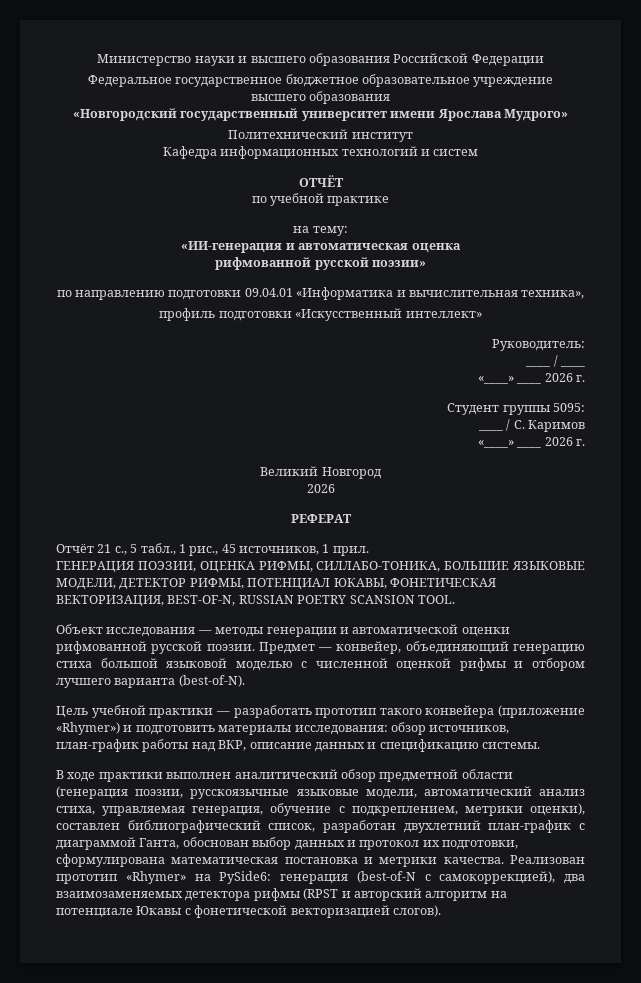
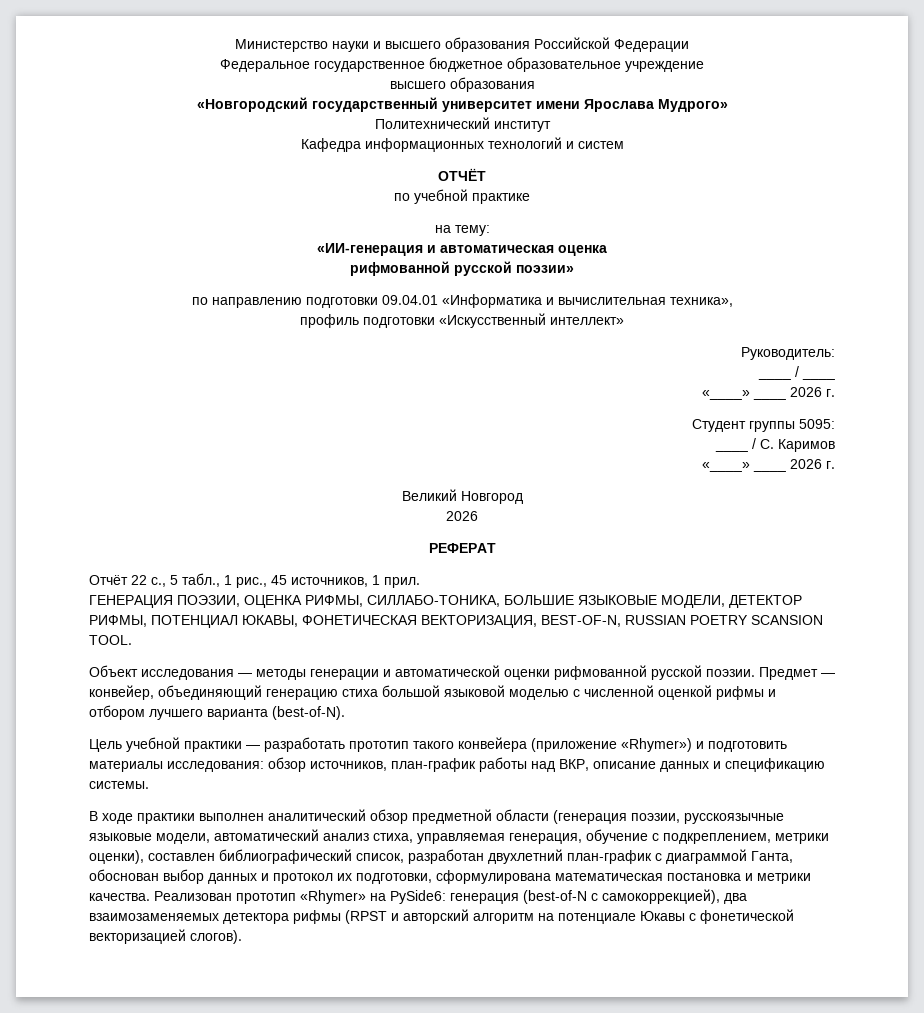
- Отчёт 21 с., 5 табл., 1 рис., 45 источников, 1 прил.
+ Отчёт 22 с., 5 табл., 1 рис., 45 источников, 1 прил.

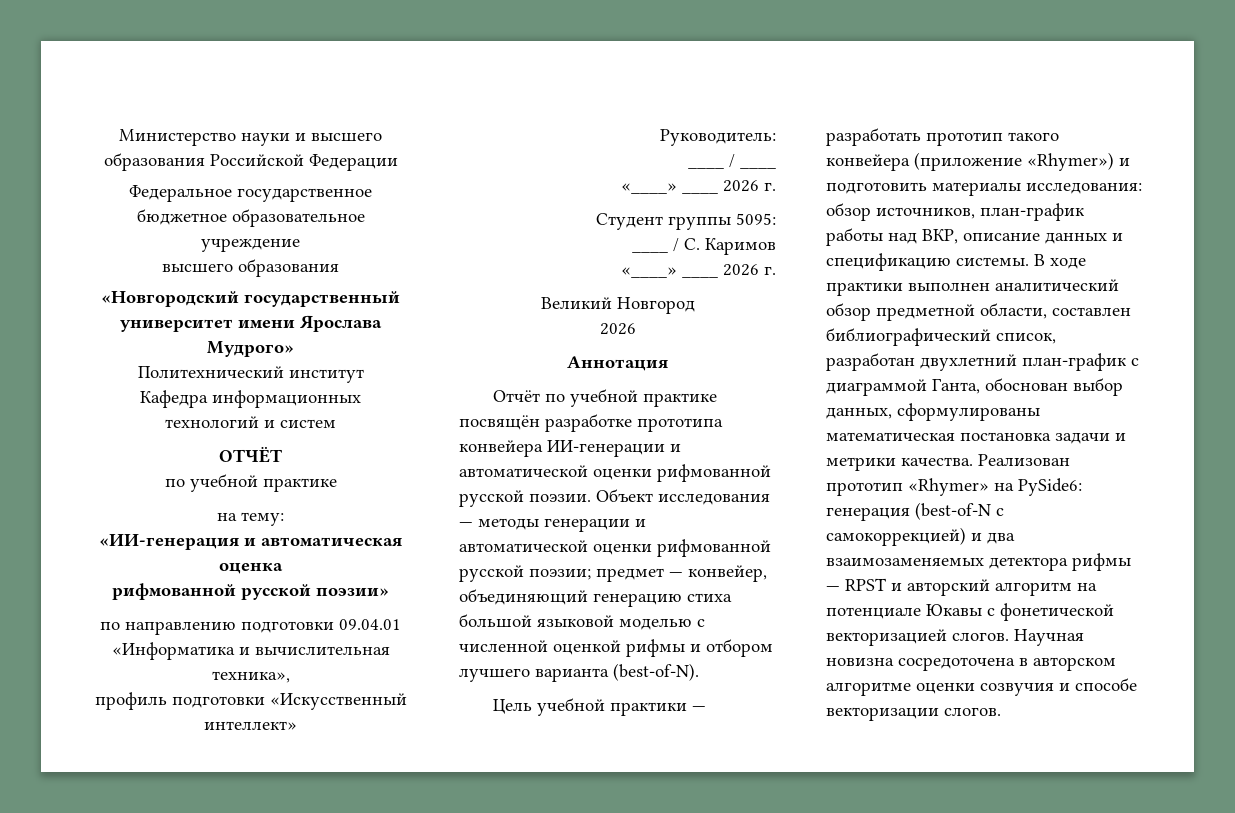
- РЕФЕРАТ
+ Аннотация
- Отчёт 22 с., 5 табл., 1 рис., 45 источников, 1 прил.
- ГЕНЕРАЦИЯ ПОЭЗИИ, ОЦЕНКА РИФМЫ, СИЛЛАБО-ТОНИКА, БОЛЬШИЕ ЯЗЫКОВЫЕ МОДЕЛИ, ДЕТЕКТОР РИФМЫ, ПОТЕНЦИАЛ ЮКАВЫ, ФОНЕТИЧЕСКАЯ ВЕКТОРИЗАЦИЯ, BEST-OF-N, RUSSIAN POETRY SCANSION TOOL.
- Объект исследования — методы генерации и автоматической оценки рифмованной русской поэзии. Предмет — конвейер, объединяющий генерацию стиха большой языковой моделью с численной оценкой рифмы и отбором лучшего варианта (best-of-N).
+ Отчёт по учебной практике посвящён разработке прототипа конвейера ИИ-генерации и автоматической оценки рифмованной русской поэзии. Объект исследования — методы генерации и автоматической оценки рифмованной русской поэзии; предмет — конвейер, объединяющий генерацию стиха большой языковой моделью с численной оценкой рифмы и отбором лучшего варианта (best-of-N).
- Цель учебной практики — разработать прототип такого конвейера (приложение «Rhymer») и подготовить материалы исследования: обзор источников, план-график работы над ВКР, описание данных и спецификацию системы.
- В ходе практики выполнен аналитический обзор предметной области (генерация поэзии, русскоязычные языковые модели, автоматический анализ стиха, управляемая генерация, обучение с подкреплением, метрики оценки), составлен библиографический список, разработан двухлетний план-график с диаграммой Ганта, обоснован выбор данных и протокол их подготовки, сформулирована математическая постановка и метрики качества.
+ Цель учебной практики — разработать прототип такого конвейера (приложение «Rhymer») и подготовить материалы исследования: обзор источников, план-график работы над ВКР, описание данных и спецификацию системы. В ходе практики выполнен аналитический обзор предметной области, составлен библиографический список, разработан двухлетний план-график с диаграммой Ганта, обоснован выбор данных, сформулированы математическая постановка задачи и метрики качества.
- Реализован прототип «Rhymer» на PySide6: генерация (best-of-N с самокоррекцией), два взаимозаменяемых детектора рифмы (RPST и авторский алгоритм на потенциале Юкавы с фонетической векторизацией слогов).
+ Реализован прототип «Rhymer» на PySide6: генерация (best-of-N с самокоррекцией) и два взаимозаменяемых детектора рифмы — RPST и авторский алгоритм на потенциале Юкавы с фонетической векторизацией слогов. Научная новизна сосредоточена в авторском алгоритме оценки созвучия и способе векторизации слогов.

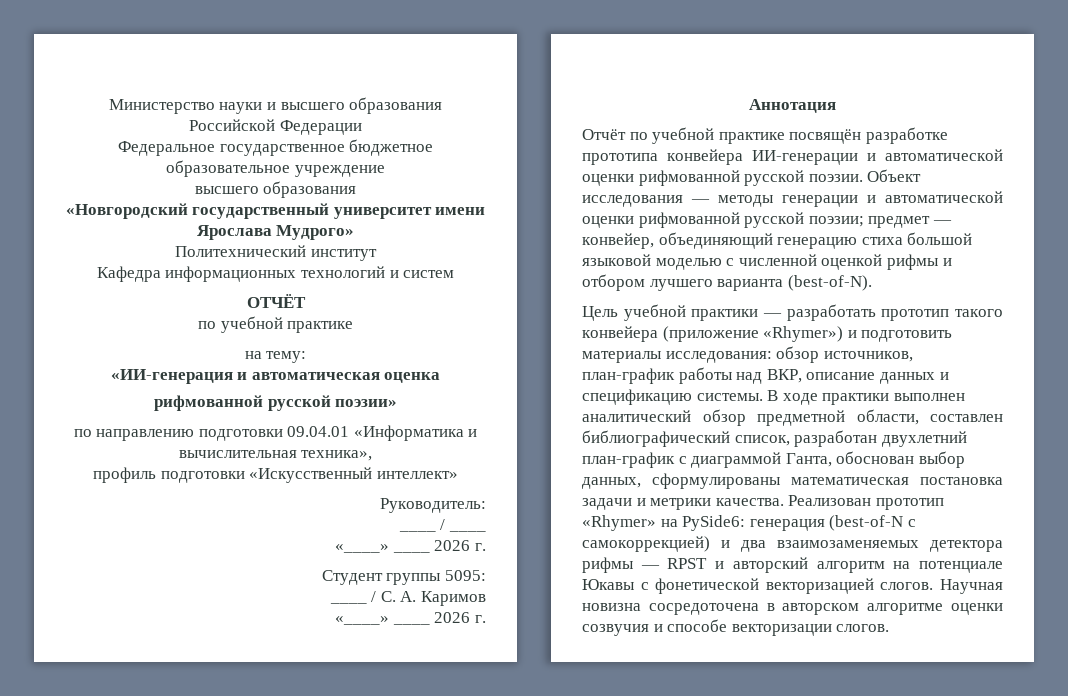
- ____ / С. Каримов
+ ____ / С. А. Каримов
- Великий Новгород
- 2026

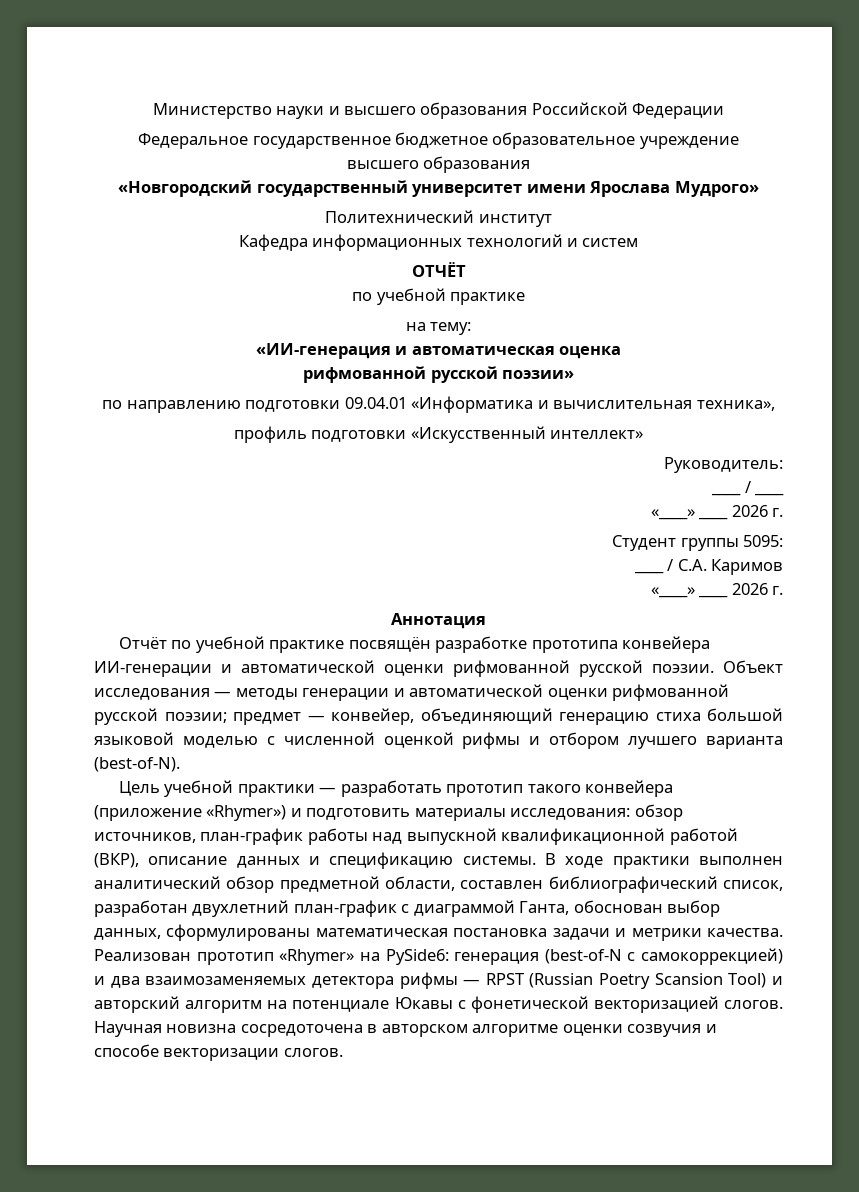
- ____ / С. А. Каримов
+ ____ / С.А. Каримов
- Цель учебной практики — разработать прототип такого конвейера (приложение «Rhymer») и подготовить материалы исследования: обзор источников, план-график работы над ВКР, описание данных и спецификацию системы.
+ Цель учебной практики — разработать прототип такого конвейера (приложение «Rhymer») и подготовить материалы исследования: обзор источников, план-график работы над выпускной квалификационной работой (ВКР), описание данных и спецификацию системы.
- Реализован прототип «Rhymer» на PySide6: генерация (best-of-N с самокоррекцией) и два взаимозаменяемых детектора рифмы — RPST и авторский алгоритм на потенциале Юкавы с фонетической векторизацией слогов.
+ Реализован прототип «Rhymer» на PySide6: генерация (best-of-N с самокоррекцией) и два взаимозаменяемых детектора рифмы — RPST (Russian Poetry Scansion Tool) и авторский алгоритм на потенциале Юкавы с фонетической векторизацией слогов.

